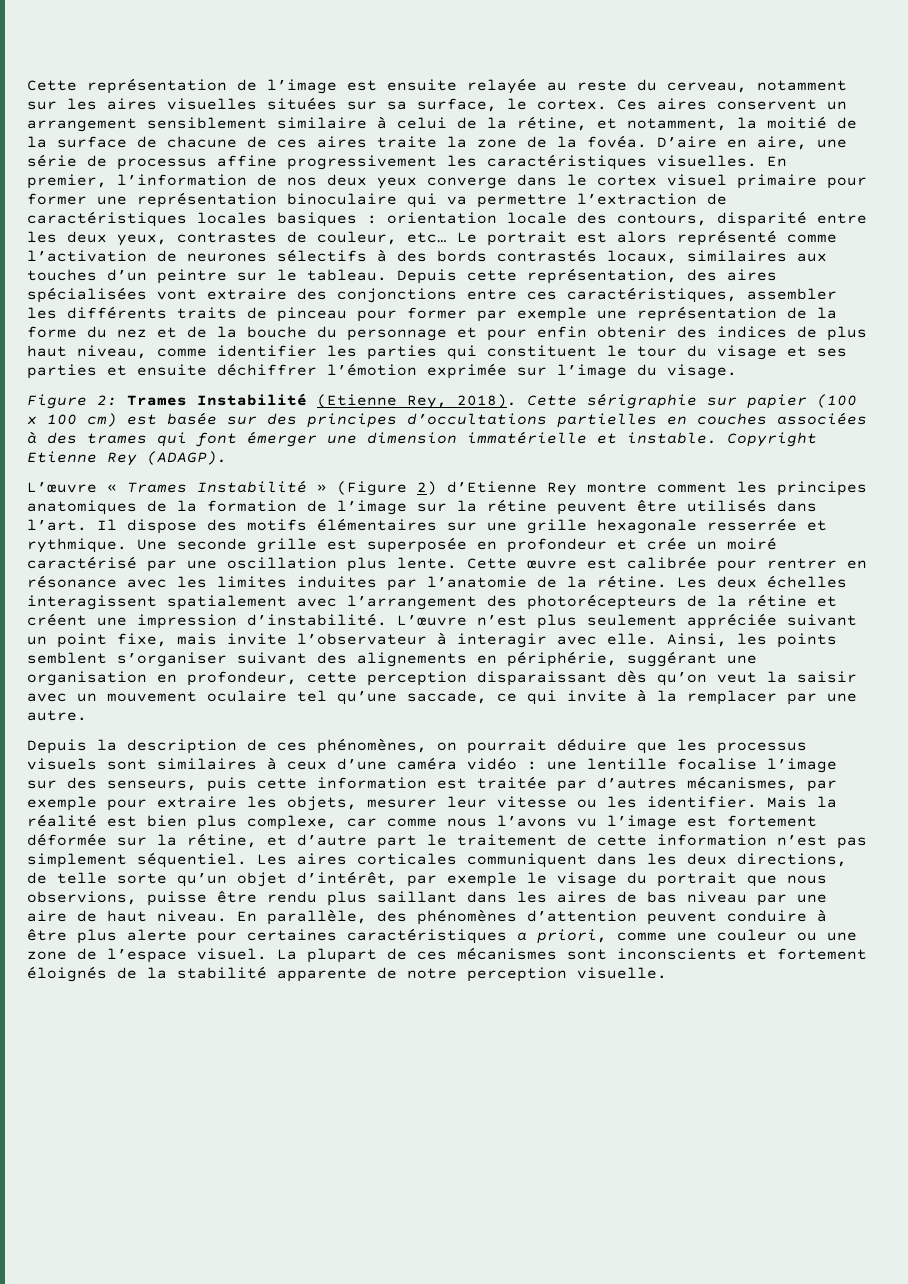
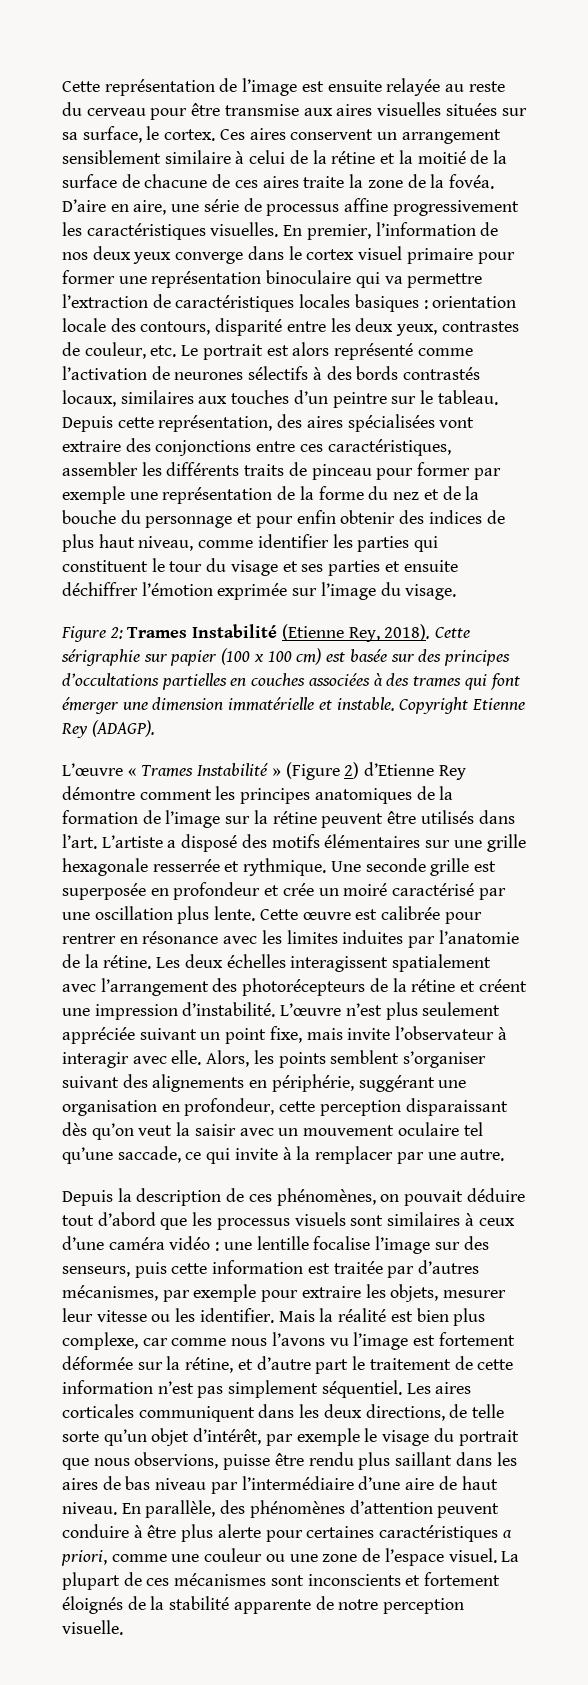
- Cette représentation de l’image est ensuite relayée au reste du cerveau, notamment sur les aires visuelles situées sur sa surface, le cortex.
+ Cette représentation de l’image est ensuite relayée au reste du cerveau pour être transmise aux aires visuelles situées sur sa surface, le cortex.
- Ces aires conservent un arrangement sensiblement similaire à celui de la rétine, et notamment, la moitié de la surface de chacune de ces aires traite la zone de la fovéa.
+ Ces aires conservent un arrangement sensiblement similaire à celui de la rétine et la moitié de la surface de chacune de ces aires traite la zone de la fovéa.
- orientation locale des contours, disparité entre les deux yeux, contrastes de couleur, etc… Le portrait est alors représenté comme l’activation de neurones sélectifs à des bords contrastés locaux, similaires aux touches d’un peintre sur le tableau.
+ orientation locale des contours, disparité entre les deux yeux, contrastes de couleur, etc. Le portrait est alors représenté comme l’activation de neurones sélectifs à des bords contrastés locaux, similaires aux touches d’un peintre sur le tableau.
- L’œuvre « Trames Instabilité » (Figure 2) d’Etienne Rey montre comment les principes anatomiques de la formation de l’image sur la rétine peuvent être utilisés dans l’art.
+ L’œuvre « Trames Instabilité » (Figure 2) d’Etienne Rey démontre comment les principes anatomiques de la formation de l’image sur la rétine peuvent être utilisés dans l’art.
- Il dispose des motifs élémentaires sur une grille hexagonale resserrée et rythmique.
+ L’artiste a disposé des motifs élémentaires sur une grille hexagonale resserrée et rythmique.
- Ainsi, les points semblent s’organiser suivant des alignements en périphérie, suggérant une organisation en profondeur, cette perception disparaissant dès qu’on veut la saisir avec un mouvement oculaire tel qu’une saccade, ce qui invite à la remplacer par une autre.
+ Alors, les points semblent s’organiser suivant des alignements en périphérie, suggérant une organisation en profondeur, cette perception disparaissant dès qu’on veut la saisir avec un mouvement oculaire tel qu’une saccade, ce qui invite à la remplacer par une autre.
- Depuis la description de ces phénomènes, on pourrait déduire que les processus visuels sont similaires à ceux d’une caméra vidéo : une lentille focalise l’image sur des senseurs, puis cette information est traitée par d’autres mécanismes, par exemple pour extraire les objets, mesurer leur vitesse ou les identifier.
+ Depuis la description de ces phénomènes, on pouvait déduire tout d’abord que les processus visuels sont similaires à ceux d’une caméra vidéo : une lentille focalise l’image sur des senseurs, puis cette information est traitée par d’autres mécanismes, par exemple pour extraire les objets, mesurer leur vitesse ou les identifier.
- Les aires corticales communiquent dans les deux directions, de telle sorte qu’un objet d’intérêt, par exemple le visage du portrait que nous observions, puisse être rendu plus saillant dans les aires de bas niveau par une aire de haut niveau.
+ Les aires corticales communiquent dans les deux directions, de telle sorte qu’un objet d’intérêt, par exemple le visage du portrait que nous observions, puisse être rendu plus saillant dans les aires de bas niveau par l’intermédiaire d’une aire de haut niveau.

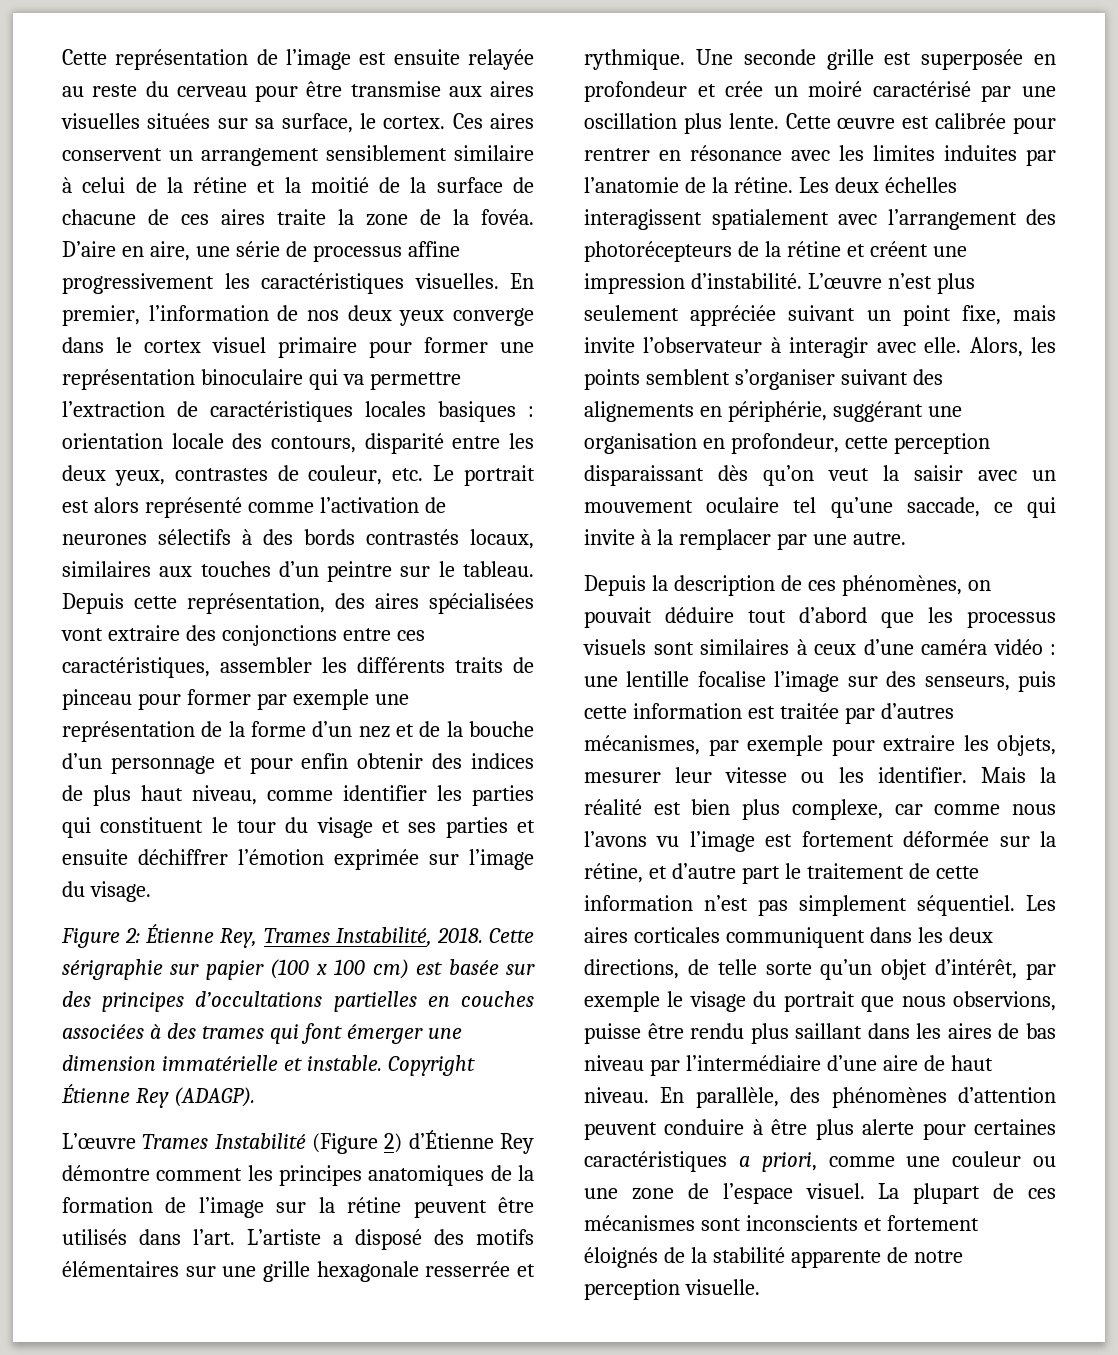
- Depuis cette représentation, des aires spécialisées vont extraire des conjonctions entre ces caractéristiques, assembler les différents traits de pinceau pour former par exemple une représentation de la forme du nez et de la bouche du personnage et pour enfin obtenir des indices de plus haut niveau, comme identifier les parties qui constituent le tour du visage et ses parties et ensuite déchiffrer l’émotion exprimée sur l’image du visage.
+ Depuis cette représentation, des aires spécialisées vont extraire des conjonctions entre ces caractéristiques, assembler les différents traits de pinceau pour former par exemple une représentation de la forme d’un nez et de la bouche d’un personnage et pour enfin obtenir des indices de plus haut niveau, comme identifier les parties qui constituent le tour du visage et ses parties et ensuite déchiffrer l’émotion exprimée sur l’image du visage.
- Figure 2: Trames Instabilité (Etienne Rey, 2018).
+ Figure 2: Étienne Rey, Trames Instabilité, 2018.
- Copyright Etienne Rey (ADAGP).
+ Copyright Étienne Rey (ADAGP).
- L’œuvre « Trames Instabilité » (Figure 2) d’Etienne Rey démontre comment les principes anatomiques de la formation de l’image sur la rétine peuvent être utilisés dans l’art.
+ L’œuvre Trames Instabilité (Figure 2) d’Étienne Rey démontre comment les principes anatomiques de la formation de l’image sur la rétine peuvent être utilisés dans l’art.

